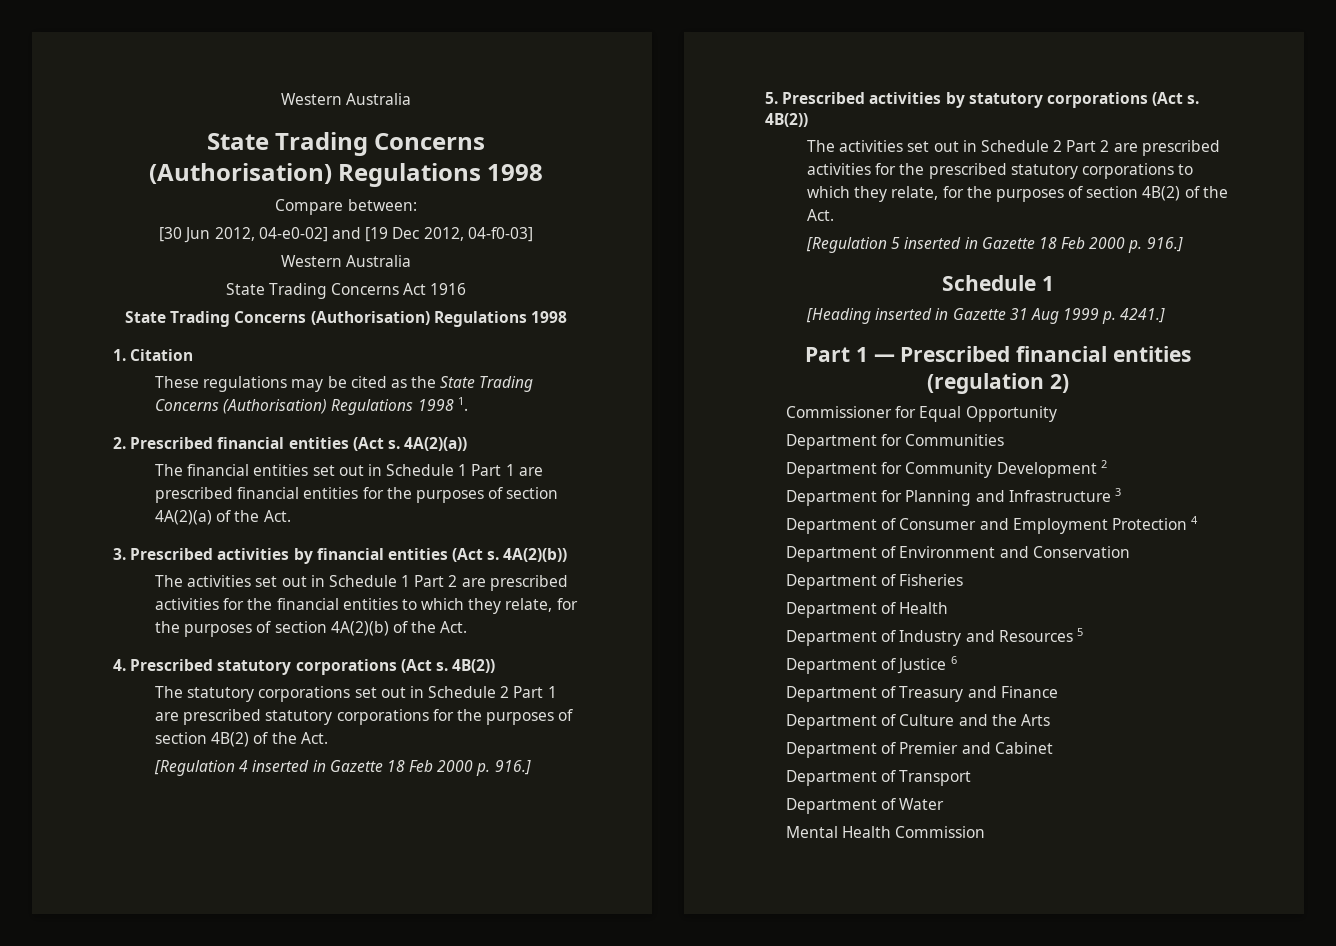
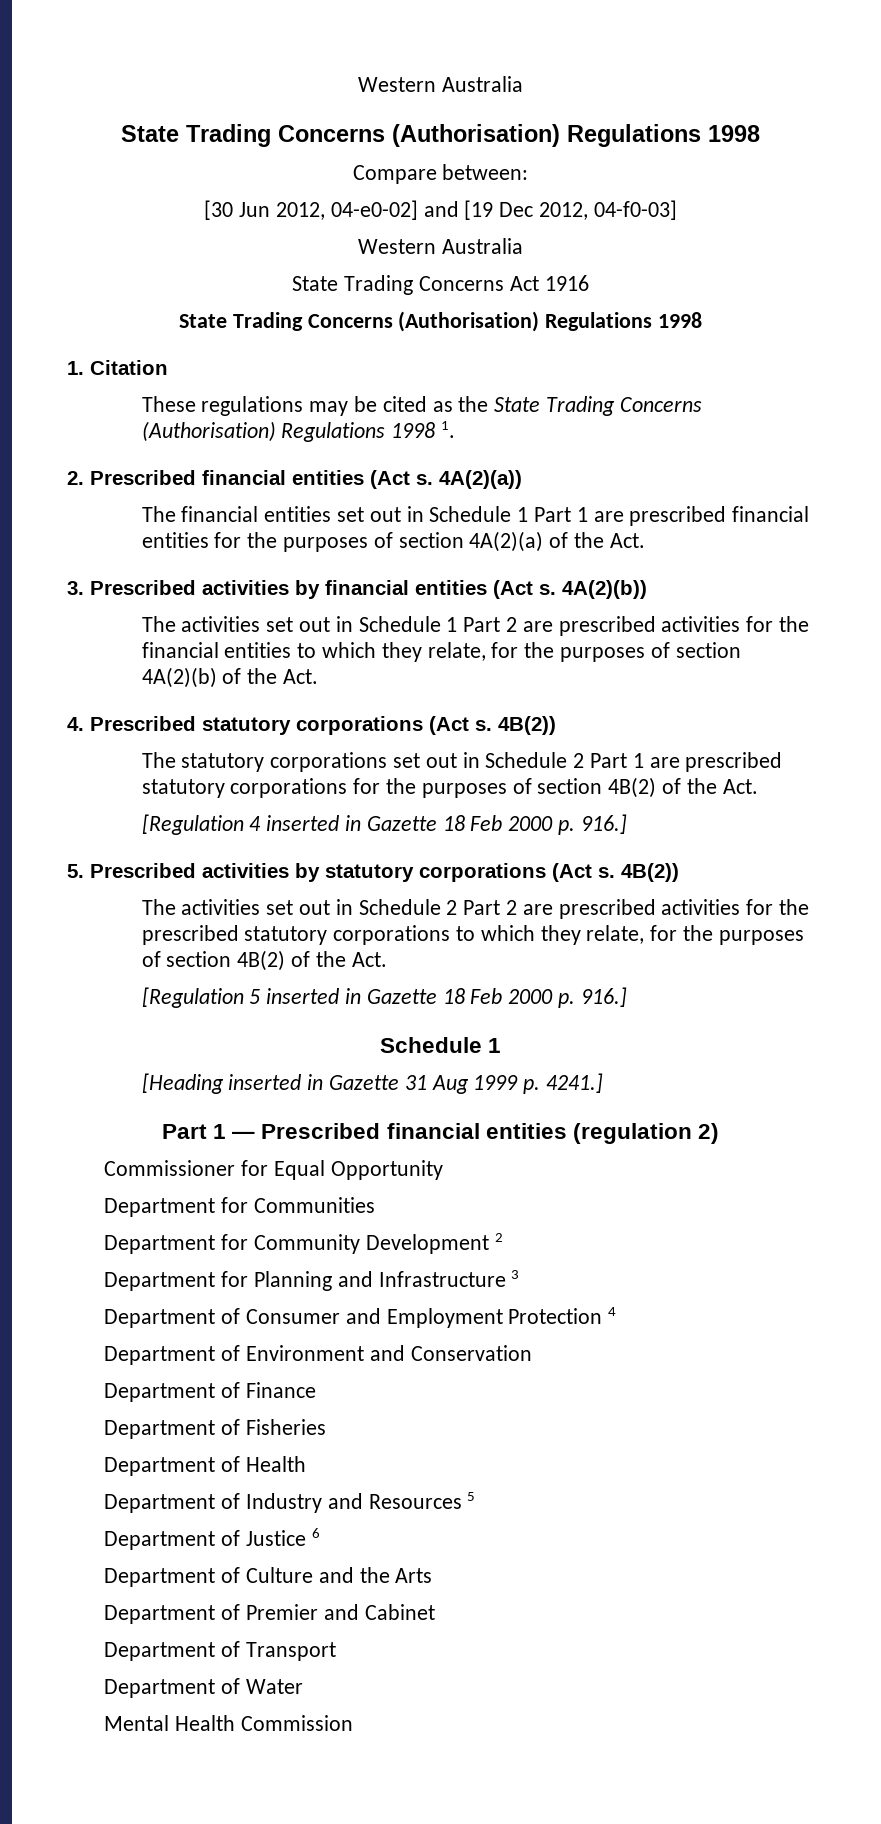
+ Department of Finance
- Department of Treasury and Finance

